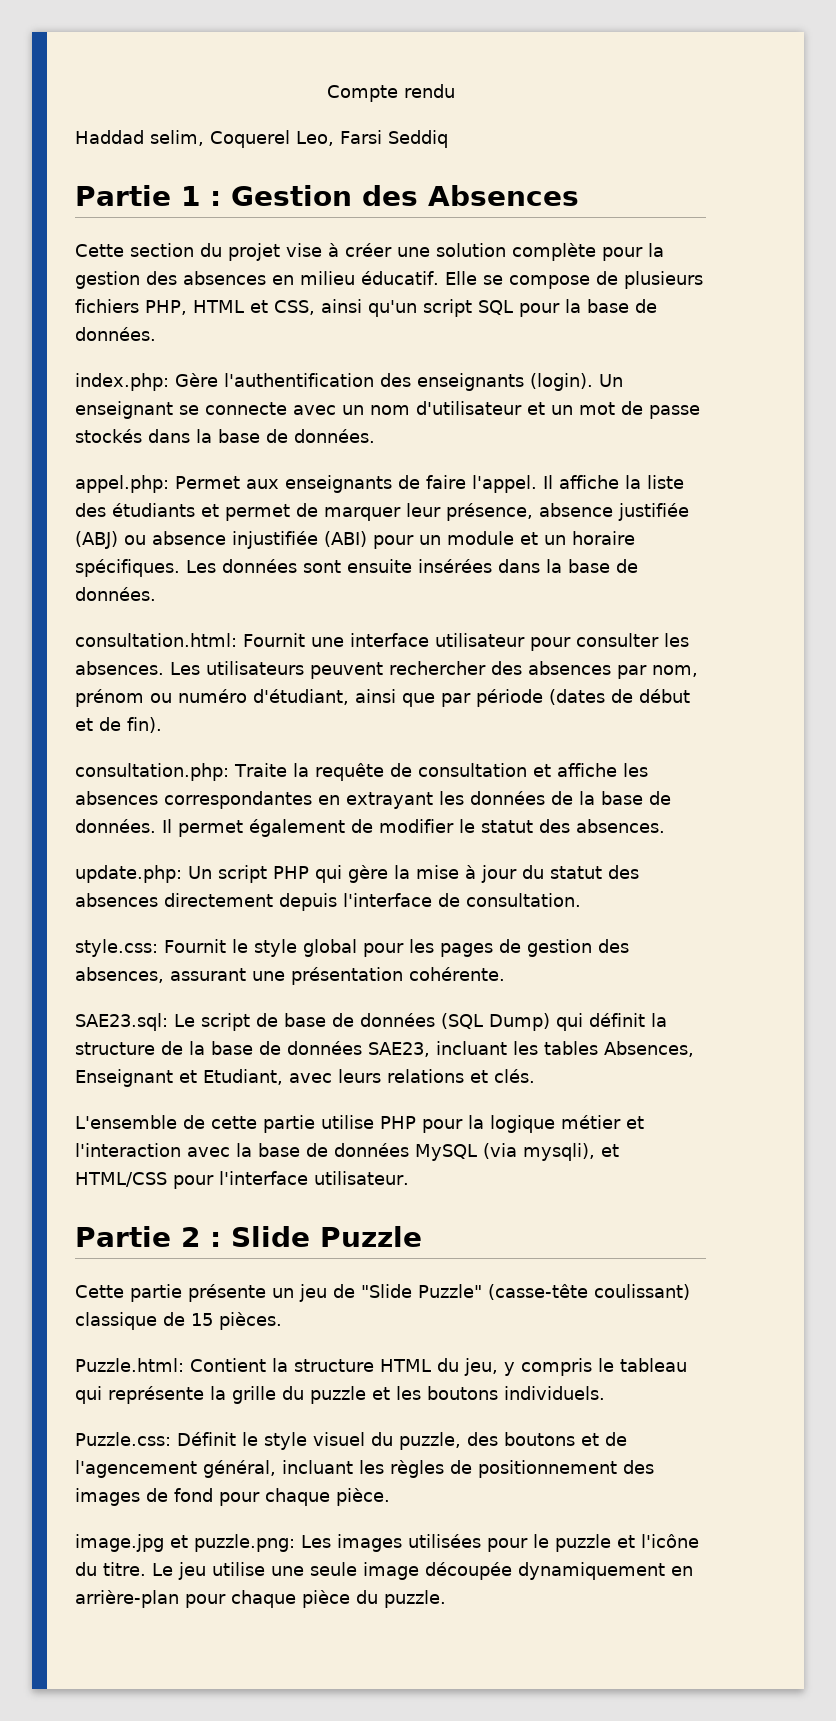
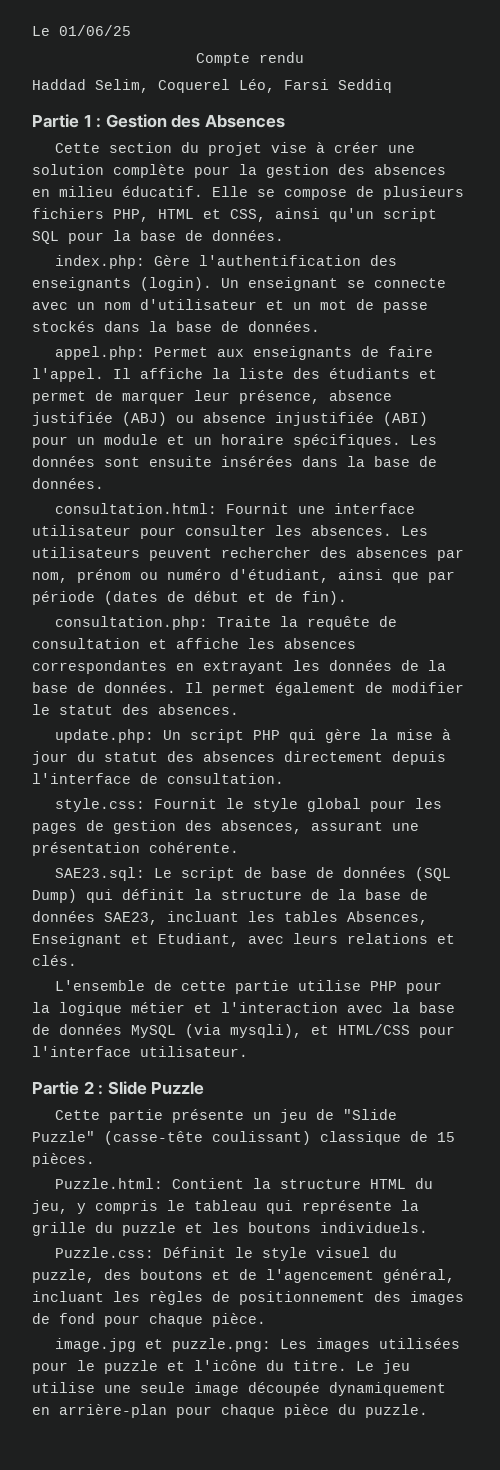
+ Le 01/06/25
- Haddad selim, Coquerel Leo, Farsi Seddiq
+ Haddad Selim, Coquerel Léo, Farsi Seddiq

